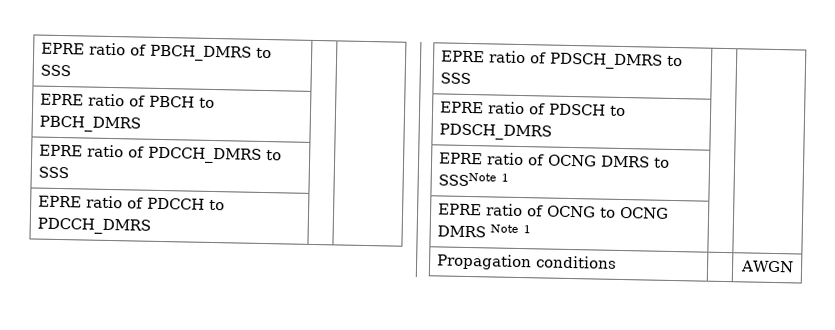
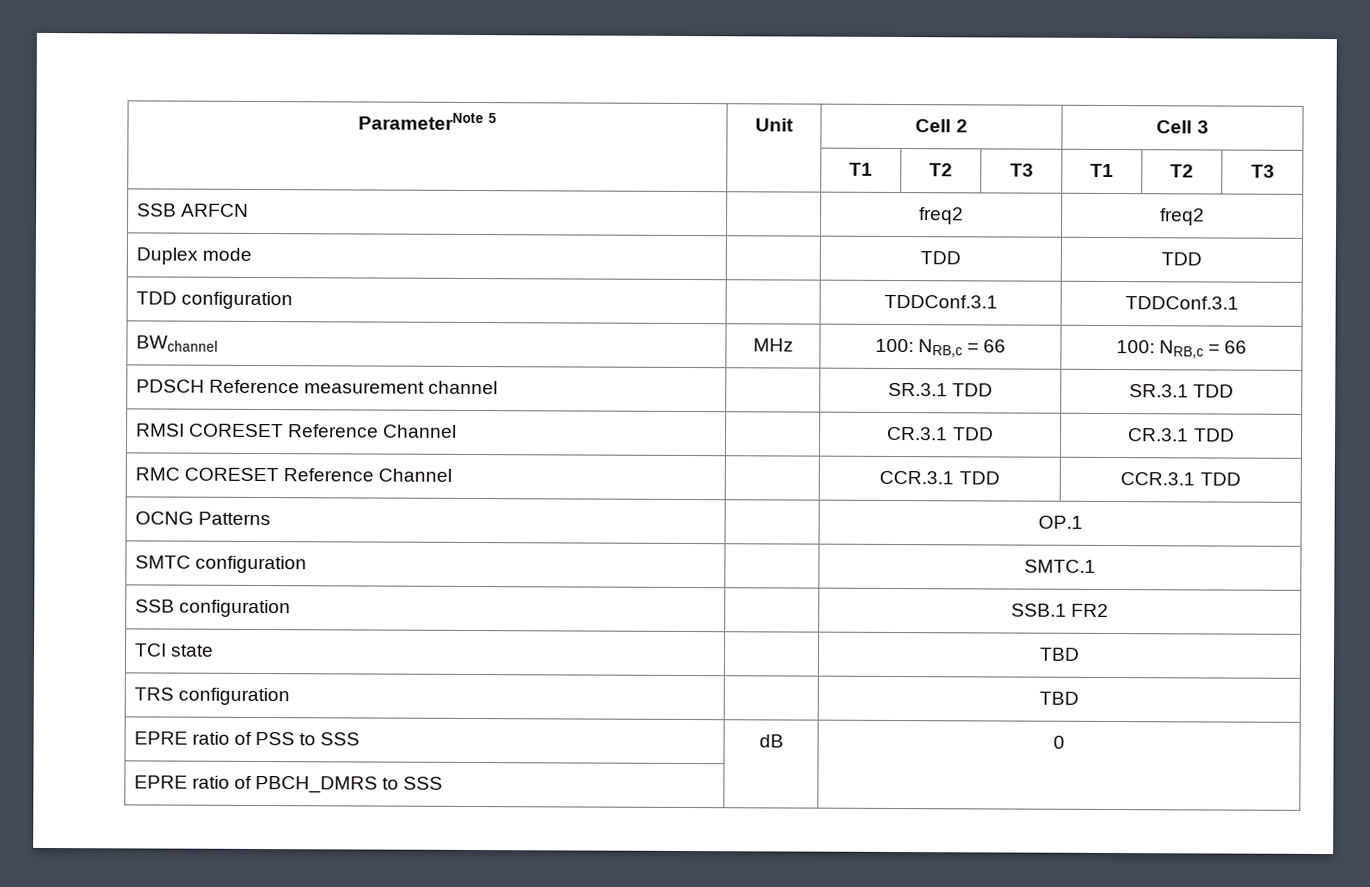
+ ParameterNote 5 | Unit | Cell 2 | Cell 3
+ | | T1 | T2 | T3 | T1 | T2 | T3
+ SSB ARFCN | | freq2 | freq2
+ Duplex mode | | TDD | TDD
+ TDD configuration | | TDDConf.3.1 | TDDConf.3.1
+ BWchannel | MHz | 100: NRB,c = 66 | 100: NRB,c = 66
+ PDSCH Reference measurement channel | | SR.3.1 TDD | SR.3.1 TDD
+ RMSI CORESET Reference Channel | | CR.3.1 TDD | CR.3.1 TDD
+ RMC CORESET Reference Channel | | CCR.3.1 TDD | CCR.3.1 TDD
+ OCNG Patterns | | OP.1
+ SMTC configuration | | SMTC.1
+ SSB configuration | | SSB.1 FR2
+ TCI state | | TBD
+ TRS configuration | | TBD
+ EPRE ratio of PSS to SSS | dB | 0
- EPRE ratio of PBCH to PBCH_DMRS | |
- EPRE ratio of PDCCH_DMRS to SSS | |
- EPRE ratio of PDCCH to PDCCH_DMRS | |
- EPRE ratio of PDSCH_DMRS to SSS | |
- EPRE ratio of PDSCH to PDSCH_DMRS | |
- EPRE ratio of OCNG DMRS to SSSNote 1 | |
- EPRE ratio of OCNG to OCNG DMRS Note 1 | |
- Propagation conditions | | AWGN

